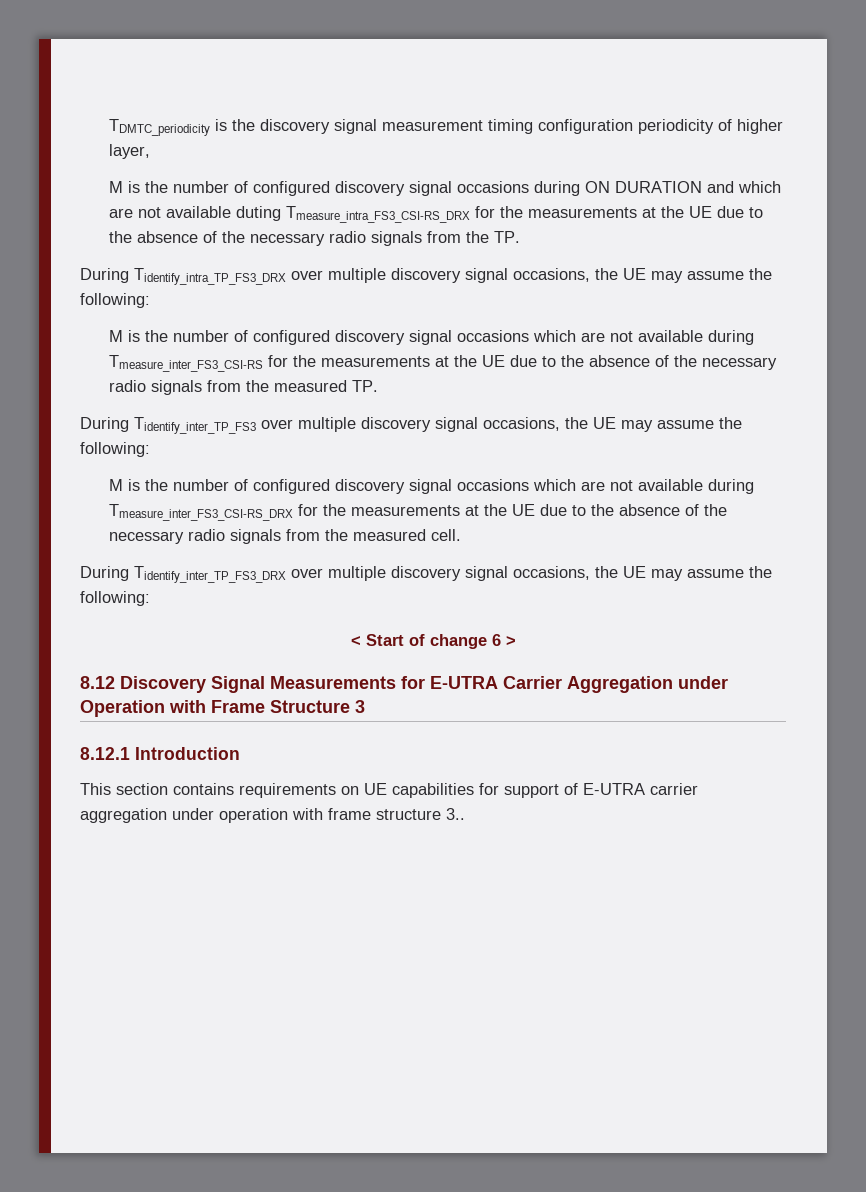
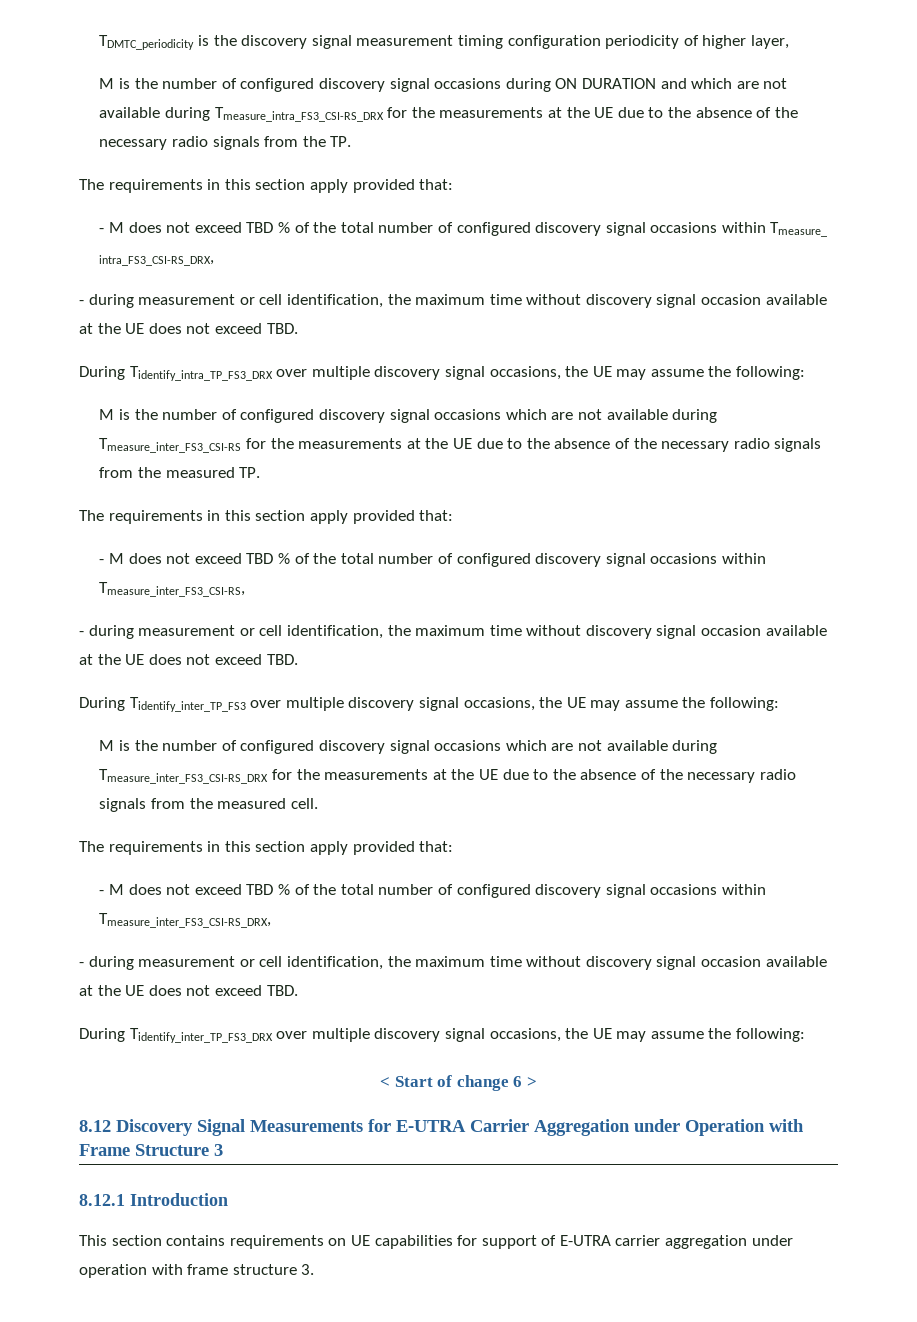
- M is the number of configured discovery signal occasions during ON DURATION and which are not available duting Tmeasure_intra_FS3_CSI-RS_DRX for the measurements at the UE due to the absence of the necessary radio signals from the TP.
+ M is the number of configured discovery signal occasions during ON DURATION and which are not available during Tmeasure_intra_FS3_CSI-RS_DRX for the measurements at the UE due to the absence of the necessary radio signals from the TP.
+ The requirements in this section apply provided that:
+ - M does not exceed TBD % of the total number of configured discovery signal occasions within Tmeasure_ intra_FS3_CSI-RS_DRX,
+ - during measurement or cell identification, the maximum time without discovery signal occasion available at the UE does not exceed TBD.
  M is the number of configured discovery signal occasions which are not available during Tmeasure_inter_FS3_CSI-RS for the measurements at the UE due to the absence of the necessary radio signals from the measured TP.
+ The requirements in this section apply provided that:
+ - M does not exceed TBD % of the total number of configured discovery signal occasions within Tmeasure_inter_FS3_CSI-RS,
+ - during measurement or cell identification, the maximum time without discovery signal occasion available at the UE does not exceed TBD.
  M is the number of configured discovery signal occasions which are not available during Tmeasure_inter_FS3_CSI-RS_DRX for the measurements at the UE due to the absence of the necessary radio signals from the measured cell.
+ The requirements in this section apply provided that:
+ - M does not exceed TBD % of the total number of configured discovery signal occasions within Tmeasure_inter_FS3_CSI-RS_DRX,
+ - during measurement or cell identification, the maximum time without discovery signal occasion available at the UE does not exceed TBD.
- This section contains requirements on UE capabilities for support of E-UTRA carrier aggregation under operation with frame structure 3..
+ This section contains requirements on UE capabilities for support of E-UTRA carrier aggregation under operation with frame structure 3.

